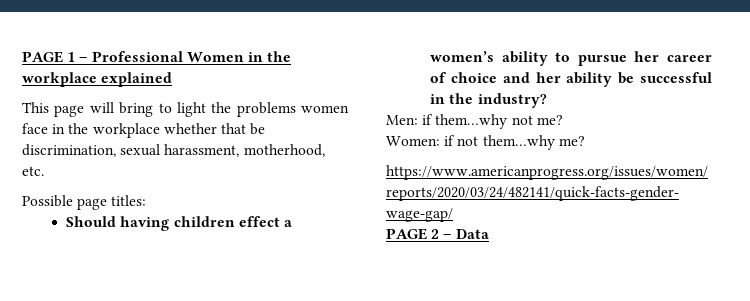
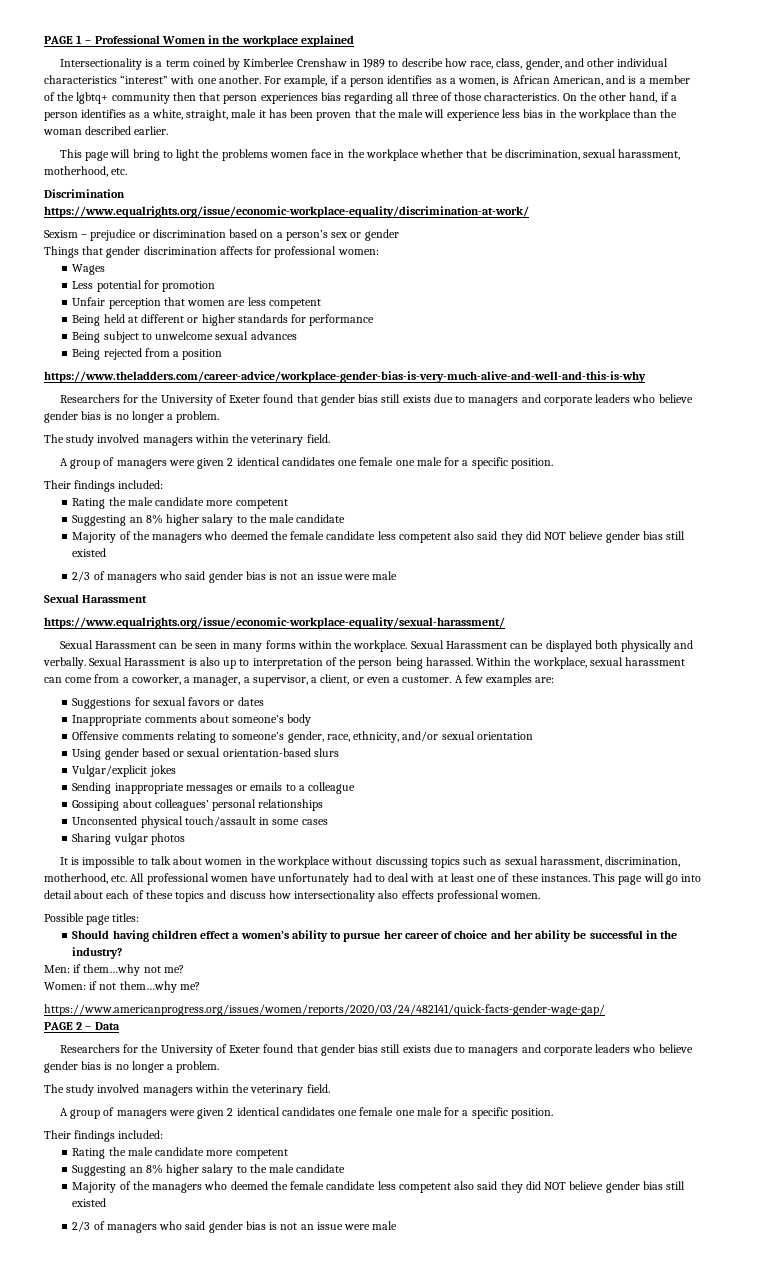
+ Intersectionality is a term coined by Kimberlee Crenshaw in 1989 to describe how race, class, gender, and other individual characteristics “interest” with one another. For example, if a person identifies as a women, is African American, and is a member of the lgbtq+ community then that person experiences bias regarding all three of those characteristics. On the other hand, if a person identifies as a white, straight, male it has been proven that the male will experience less bias in the workplace than the woman described earlier.
+ Discrimination
+ https://www.equalrights.org/issue/economic-workplace-equality/discrimination-at-work/
+ Sexism – prejudice or discrimination based on a person’s sex or gender
+ Things that gender discrimination affects for professional women:
+ Wages
+ Less potential for promotion
+ Unfair perception that women are less competent
+ Being held at different or higher standards for performance
+ Being subject to unwelcome sexual advances
+ Being rejected from a position
+ https://www.theladders.com/career-advice/workplace-gender-bias-is-very-much-alive-and-well-and-this-is-why
+ Researchers for the University of Exeter found that gender bias still exists due to managers and corporate leaders who believe gender bias is no longer a problem.
+ The study involved managers within the veterinary field.
+ A group of managers were given 2 identical candidates one female one male for a specific position.
+ Their findings included:
+ Rating the male candidate more competent
+ Suggesting an 8% higher salary to the male candidate
+ Majority of the managers who deemed the female candidate less competent also said they did NOT believe gender bias still existed
+ 2/3 of managers who said gender bias is not an issue were male
+ Sexual Harassment
+ https://www.equalrights.org/issue/economic-workplace-equality/sexual-harassment/
+ Sexual Harassment can be seen in many forms within the workplace. Sexual Harassment can be displayed both physically and verbally. Sexual Harassment is also up to interpretation of the person being harassed. Within the workplace, sexual harassment can come from a coworker, a manager, a supervisor, a client, or even a customer. A few examples are:
+ Suggestions for sexual favors or dates
+ Inappropriate comments about someone’s body
+ Offensive comments relating to someone’s gender, race, ethnicity, and/or sexual orientation
+ Using gender based or sexual orientation-based slurs
+ Vulgar/explicit jokes
+ Sending inappropriate messages or emails to a colleague
+ Gossiping about colleagues’ personal relationships
+ Unconsented physical touch/assault in some cases
+ Sharing vulgar photos
+ It is impossible to talk about women in the workplace without discussing topics such as sexual harassment, discrimination, motherhood, etc. All professional women have unfortunately had to deal with at least one of these instances. This page will go into detail about each of these topics and discuss how intersectionality also effects professional women.
  PAGE 2 – Data
+ Researchers for the University of Exeter found that gender bias still exists due to managers and corporate leaders who believe gender bias is no longer a problem.
+ The study involved managers within the veterinary field.
+ A group of managers were given 2 identical candidates one female one male for a specific position.
+ Their findings included:
+ Rating the male candidate more competent
+ Suggesting an 8% higher salary to the male candidate
+ Majority of the managers who deemed the female candidate less competent also said they did NOT believe gender bias still existed
+ 2/3 of managers who said gender bias is not an issue were male

